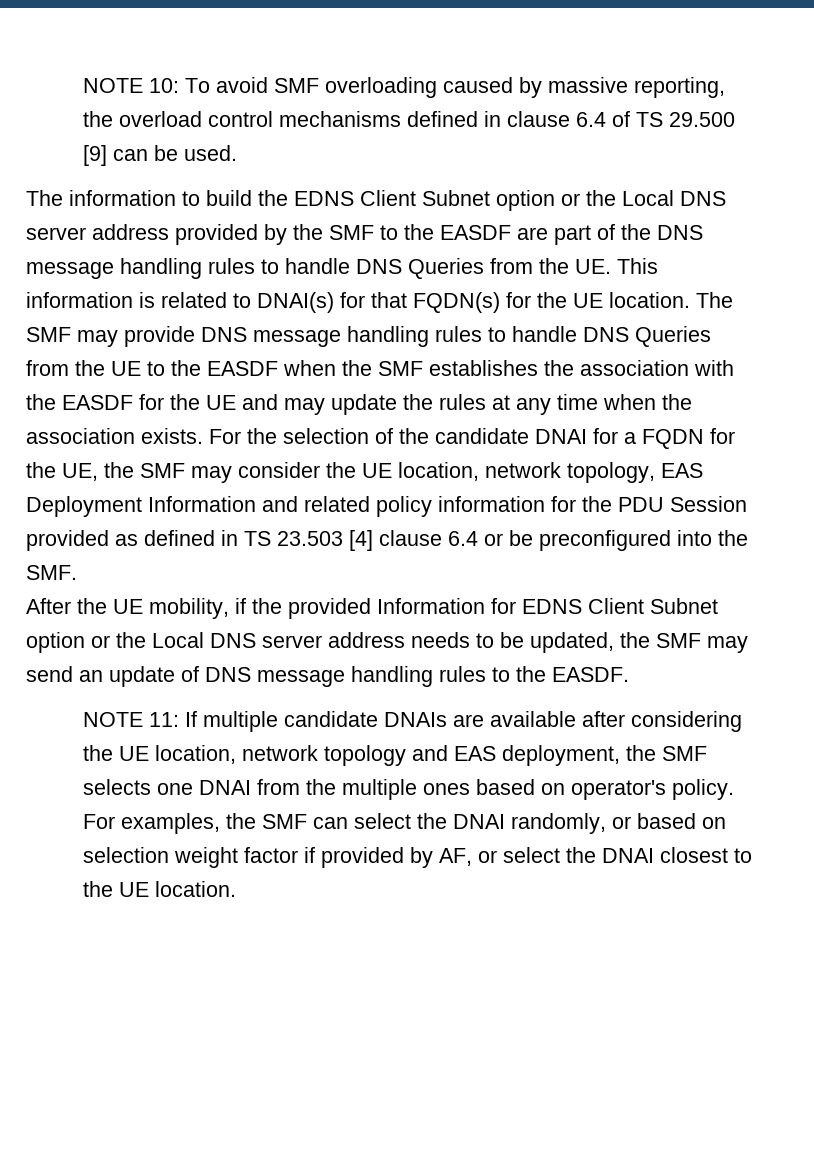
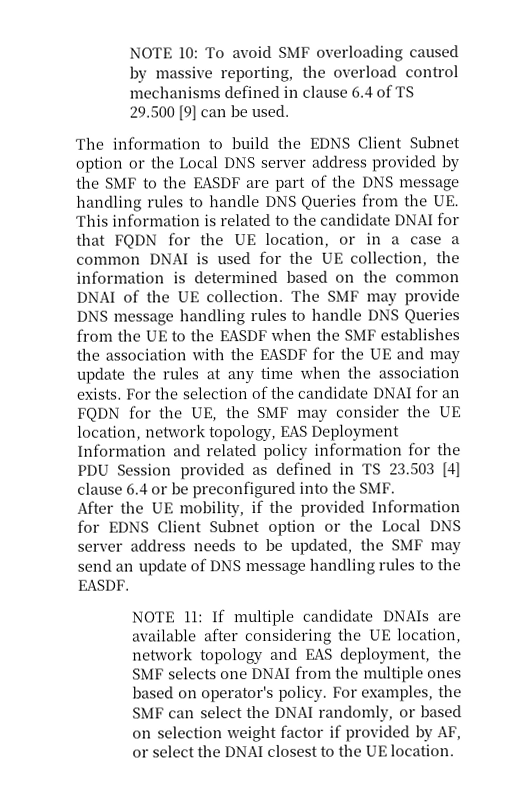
- The information to build the EDNS Client Subnet option or the Local DNS server address provided by the SMF to the EASDF are part of the DNS message handling rules to handle DNS Queries from the UE. This information is related to DNAI(s) for that FQDN(s) for the UE location.
+ The information to build the EDNS Client Subnet option or the Local DNS server address provided by the SMF to the EASDF are part of the DNS message handling rules to handle DNS Queries from the UE. This information is related to the candidate DNAI for that FQDN for the UE location, or in a case a common DNAI is used for the UE collection, the information is determined based on the common DNAI of the UE collection.
- For the selection of the candidate DNAI for a FQDN for the UE, the SMF may consider the UE location, network topology, EAS Deployment Information and related policy information for the PDU Session provided as defined in TS 23.503 [4] clause 6.4 or be preconfigured into the SMF.
+ For the selection of the candidate DNAI for an FQDN for the UE, the SMF may consider the UE location, network topology, EAS Deployment Information and related policy information for the PDU Session provided as defined in TS 23.503 [4] clause 6.4 or be preconfigured into the SMF.

